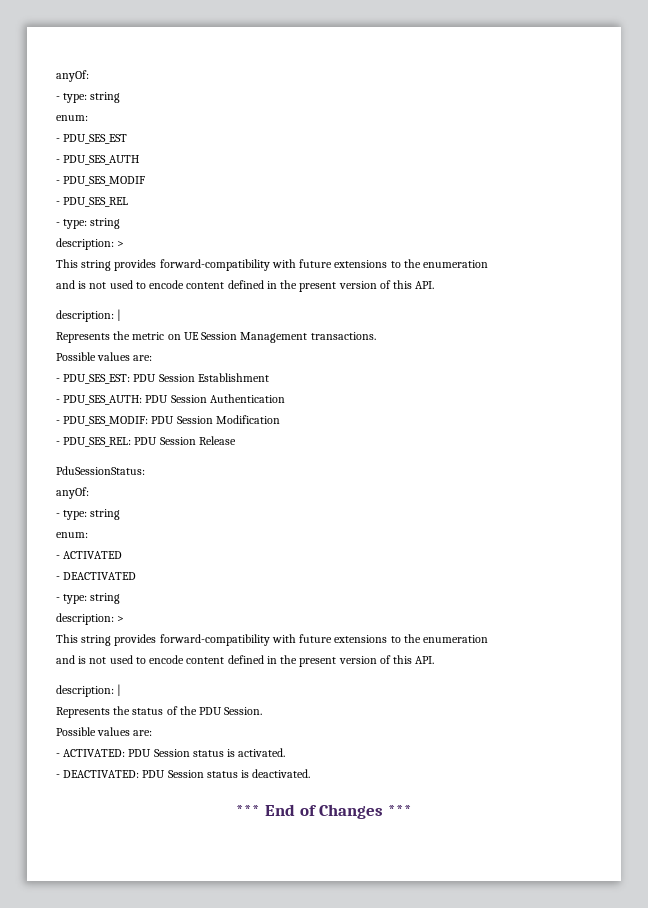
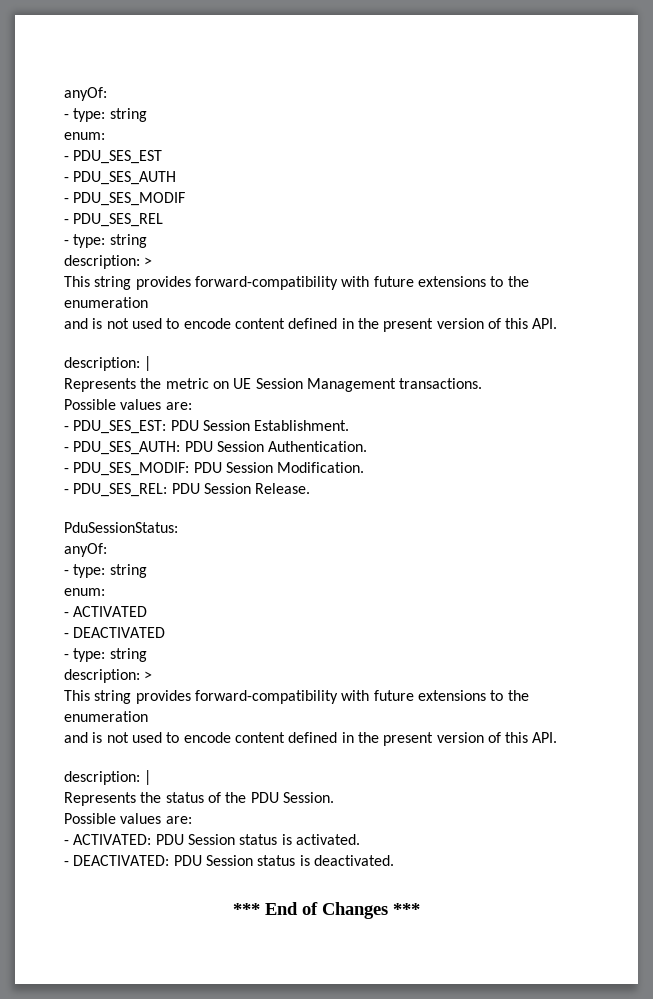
- - PDU_SES_EST: PDU Session Establishment
+ - PDU_SES_EST: PDU Session Establishment.
- - PDU_SES_AUTH: PDU Session Authentication
+ - PDU_SES_AUTH: PDU Session Authentication.
- - PDU_SES_MODIF: PDU Session Modification
+ - PDU_SES_MODIF: PDU Session Modification.
- - PDU_SES_REL: PDU Session Release
+ - PDU_SES_REL: PDU Session Release.

